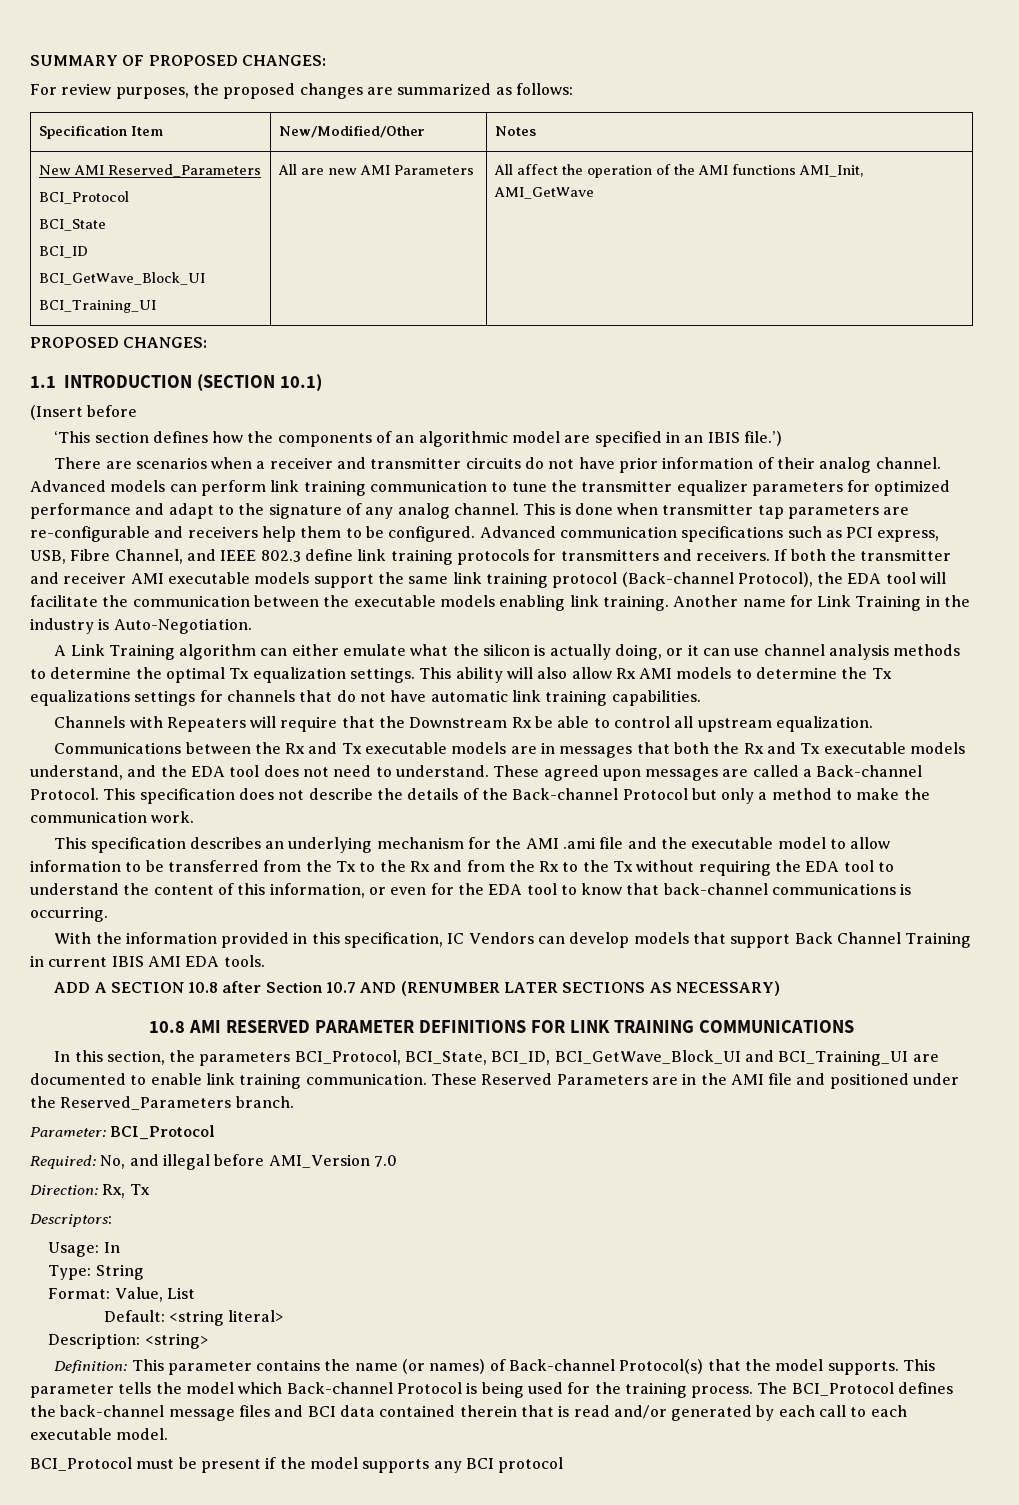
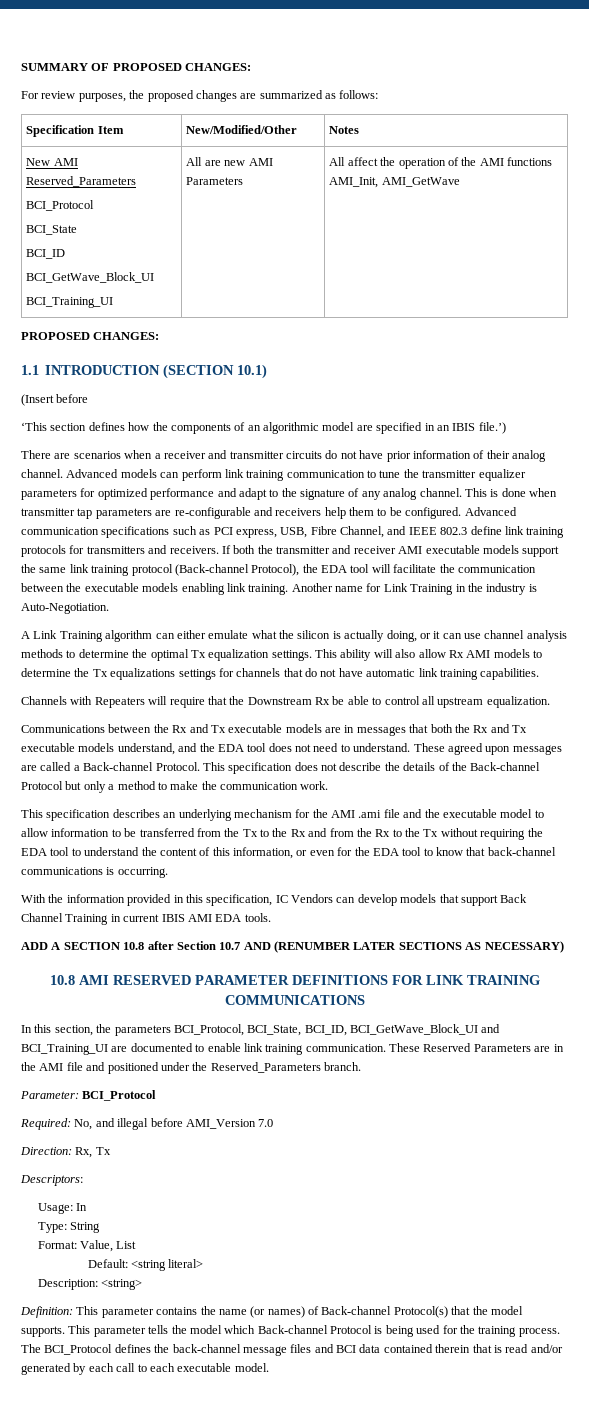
- BCI_Protocol must be present if the model supports any BCI protocol

